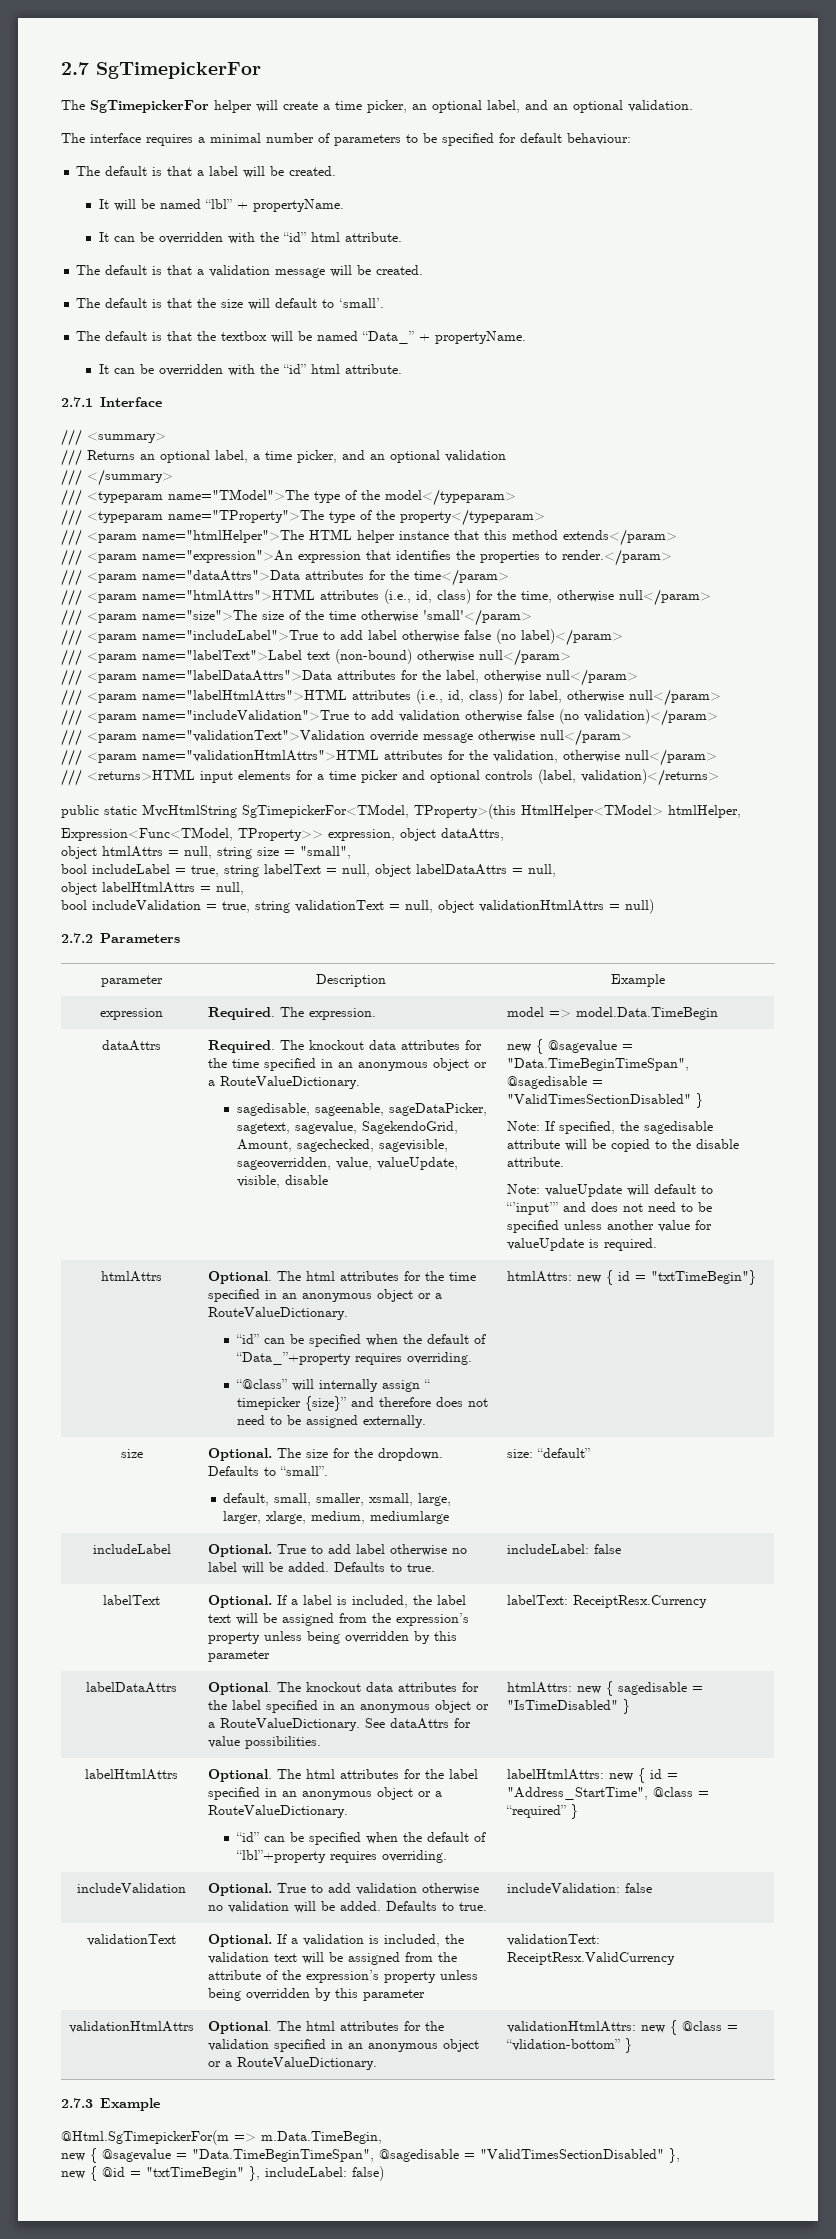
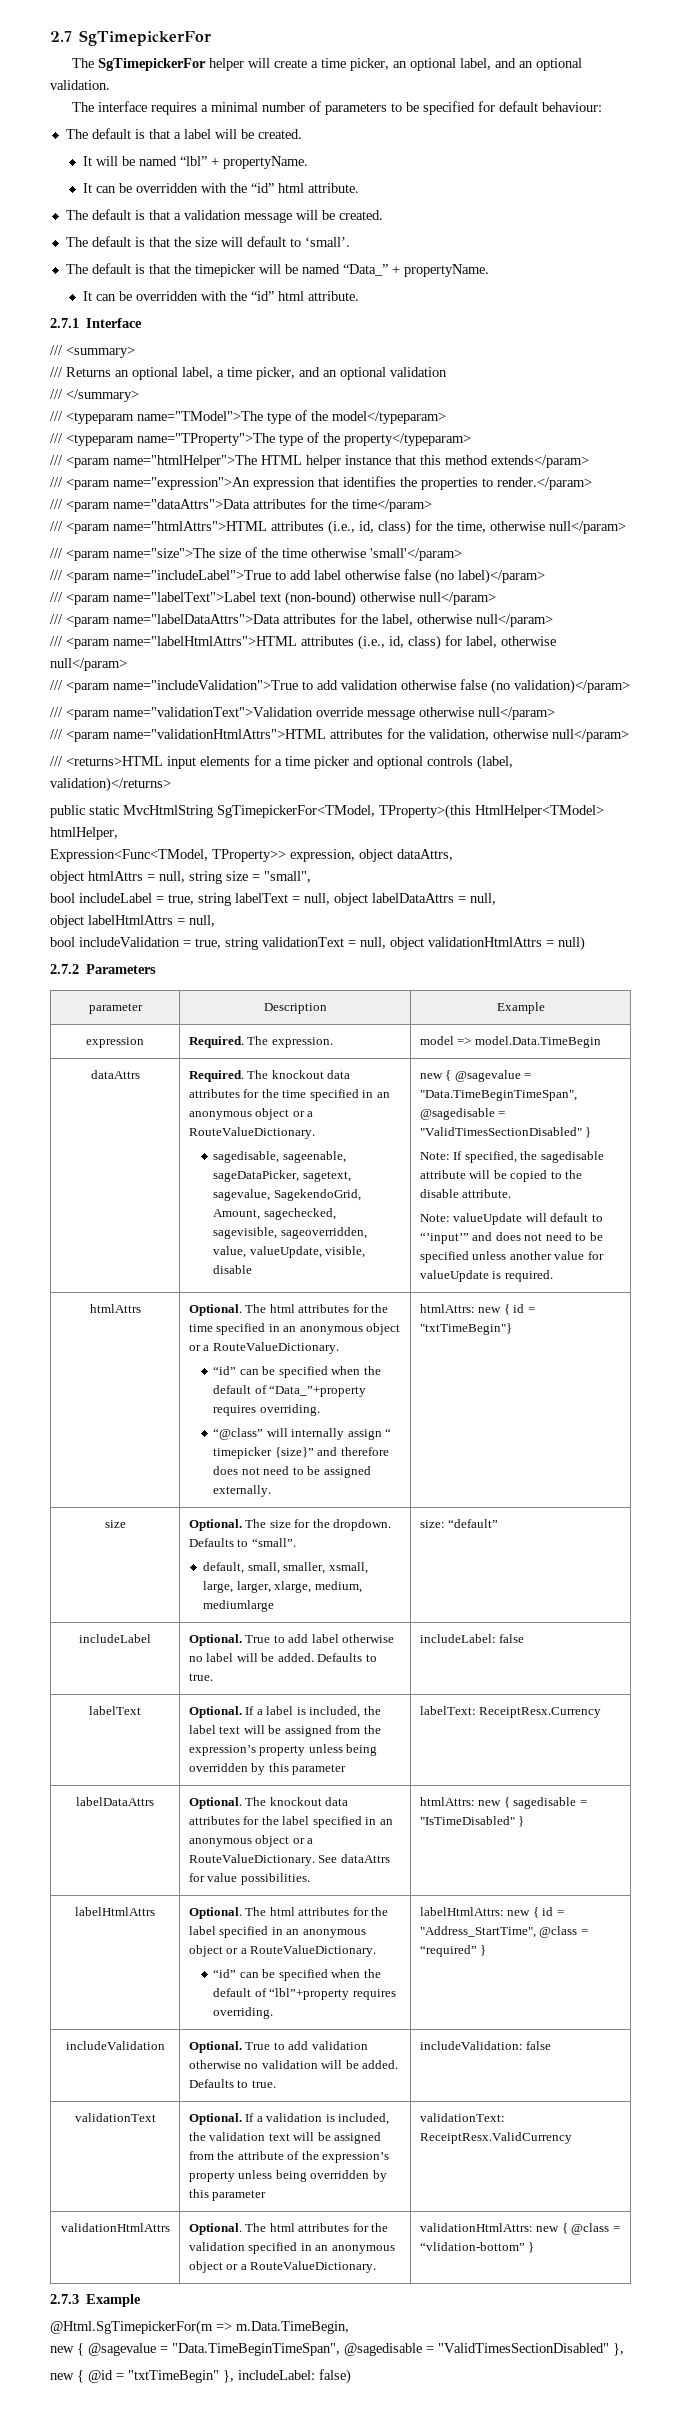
- The default is that the textbox will be named “Data_” + propertyName.
+ The default is that the timepicker will be named “Data_” + propertyName.

